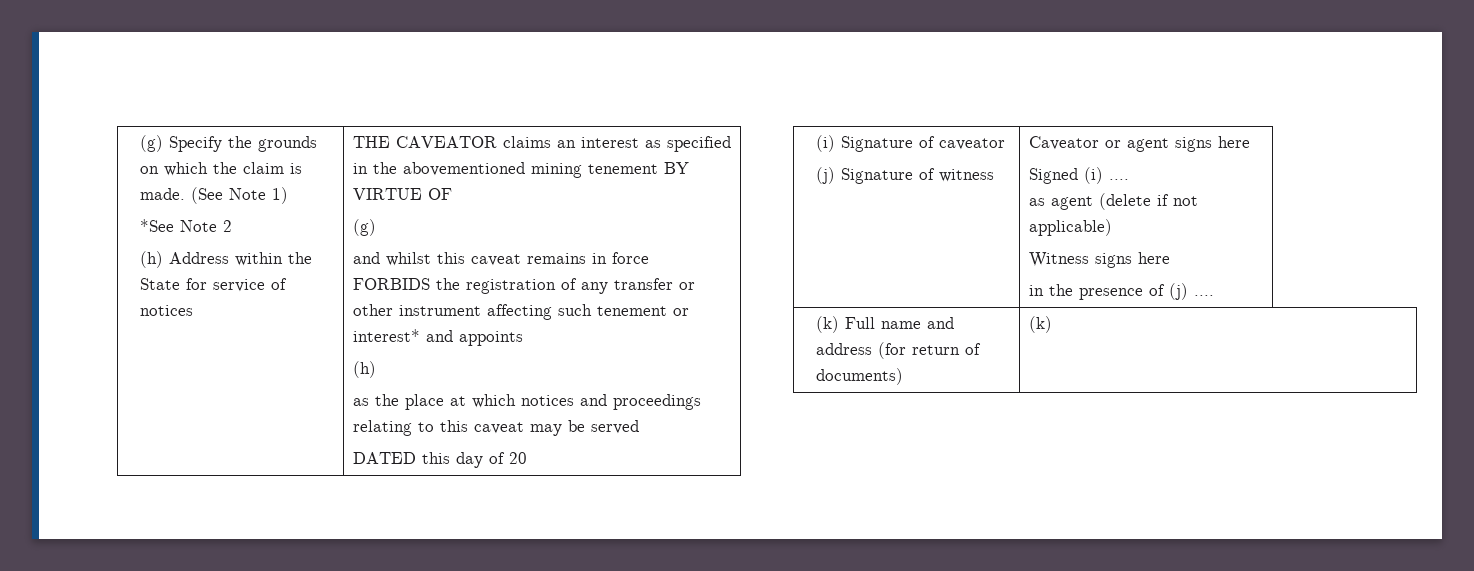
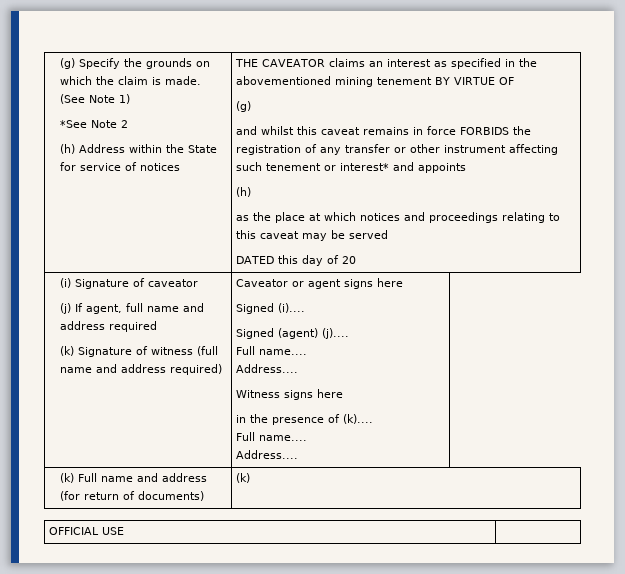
- (j) Signature of witness
+ (j) If agent, full name and address required
+ (k) Signature of witness (full name and address required)
- Signed (i) ....
- as agent (delete if not applicable)
+ Signed (i)....
+ Signed (agent) (j)....
+ Full name....
+ Address....
- in the presence of (j) ....
+ in the presence of (k)....
+ Full name....
+ Address....
+ OFFICIAL USE |

